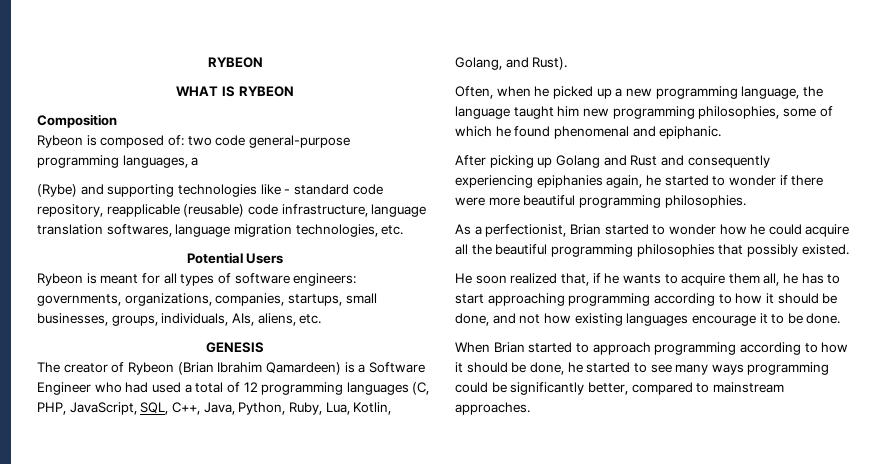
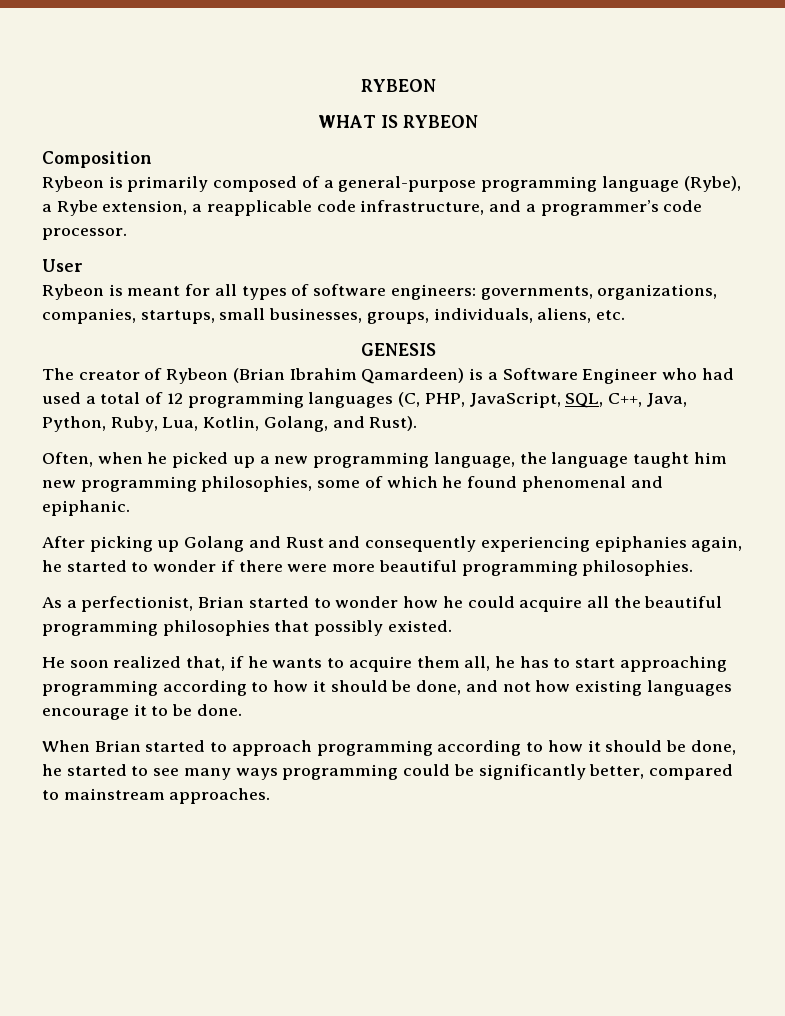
- Rybeon is composed of: two code general-purpose programming languages, a
- (Rybe) and supporting technologies like - standard code repository, reapplicable (reusable) code infrastructure, language translation softwares, language migration technologies, etc.
- Potential Users
+ Rybeon is primarily composed of a general-purpose programming language (Rybe), a Rybe extension, a reapplicable code infrastructure, and a programmer’s code processor.
+ User
- Rybeon is meant for all types of software engineers: governments, organizations, companies, startups, small businesses, groups, individuals, AIs, aliens, etc.
+ Rybeon is meant for all types of software engineers: governments, organizations, companies, startups, small businesses, groups, individuals, aliens, etc.

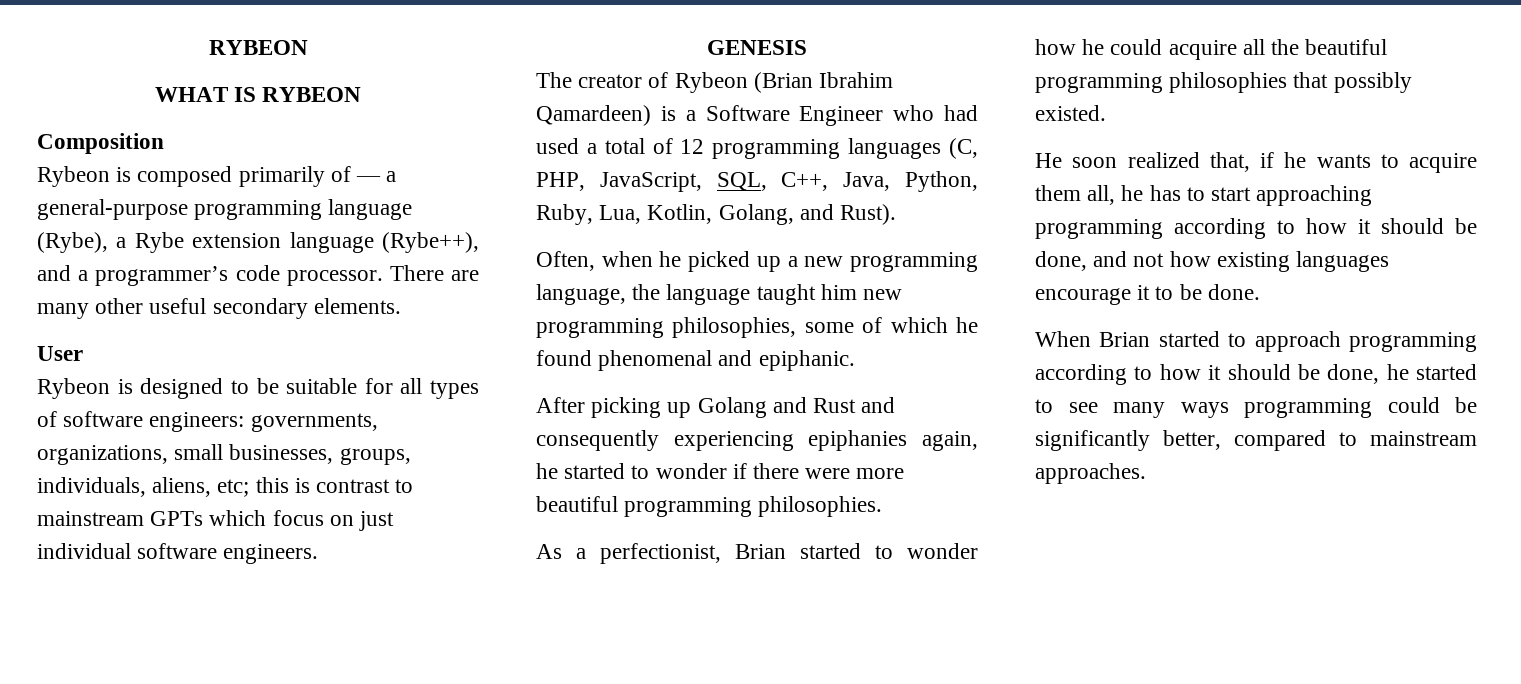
- Rybeon is primarily composed of a general-purpose programming language (Rybe), a Rybe extension, a reapplicable code infrastructure, and a programmer’s code processor.
+ Rybeon is composed primarily of — a general-purpose programming language (Rybe), a Rybe extension language (Rybe++), and a programmer’s code processor. There are many other useful secondary elements.
- Rybeon is meant for all types of software engineers: governments, organizations, companies, startups, small businesses, groups, individuals, aliens, etc.
+ Rybeon is designed to be suitable for all types of software engineers: governments, organizations, small businesses, groups, individuals, aliens, etc; this is contrast to mainstream GPTs which focus on just individual software engineers.

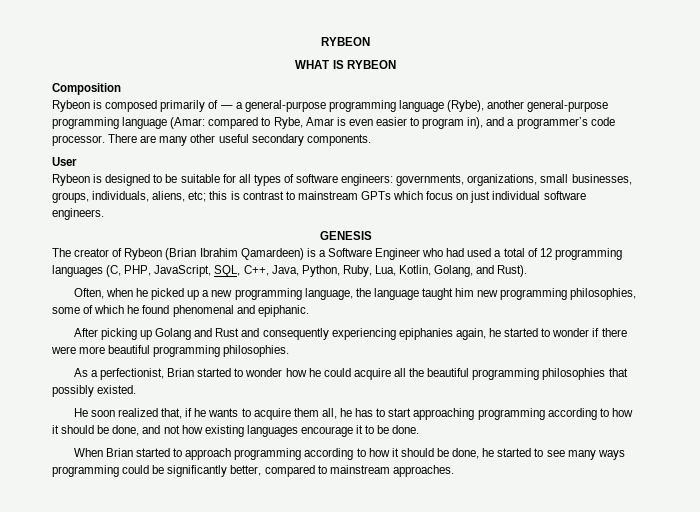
- Rybeon is composed primarily of — a general-purpose programming language (Rybe), a Rybe extension language (Rybe++), and a programmer’s code processor.
+ Rybeon is composed primarily of — a general-purpose programming language (Rybe), another general-purpose programming language (Amar: compared to Rybe, Amar is even easier to program in), and a programmer’s code processor.
- There are many other useful secondary elements.
+ There are many other useful secondary components.

